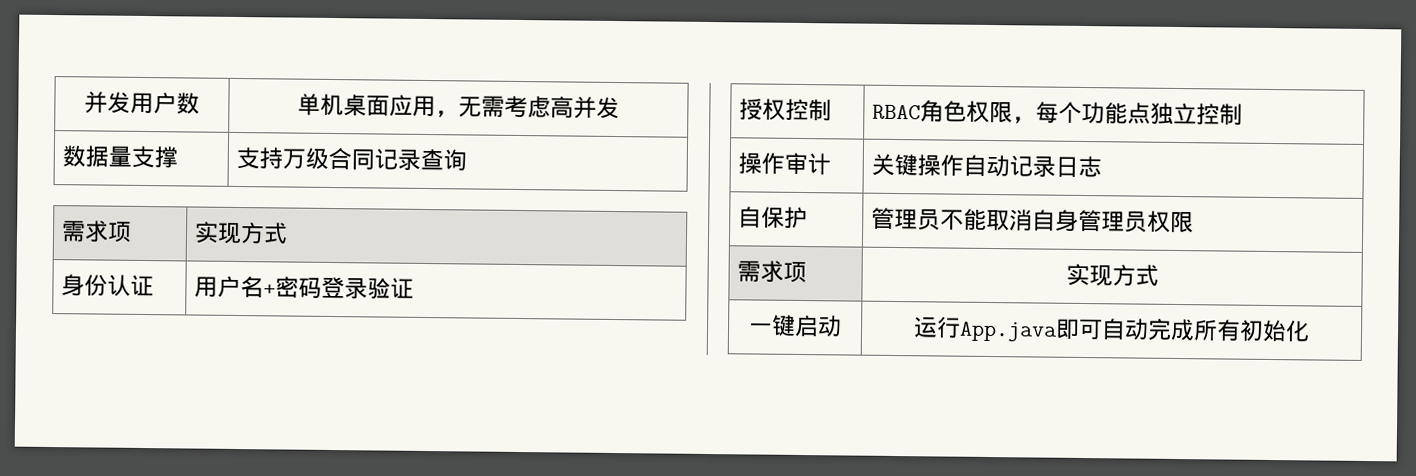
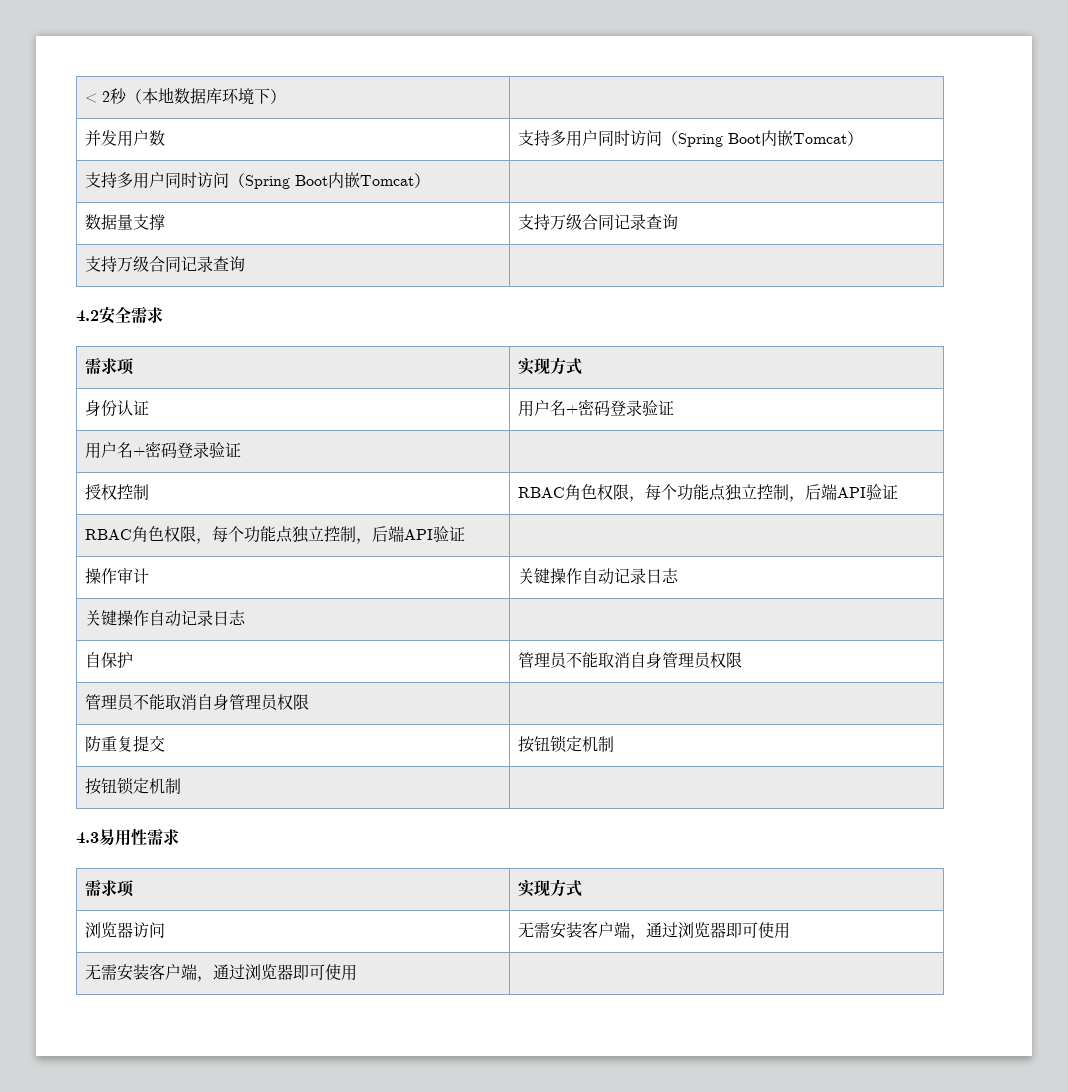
- 并发用户数 | 单机桌面应用，无需考虑高并发
+ < 2秒（本地数据库环境下） |
+ 并发用户数 | 支持多用户同时访问（Spring Boot内嵌Tomcat）
+ 支持多用户同时访问（Spring Boot内嵌Tomcat） |
+ 支持万级合同记录查询 |
+ 4.2安全需求
+ 用户名+密码登录验证 |
- 授权控制 | RBAC角色权限，每个功能点独立控制
+ 授权控制 | RBAC角色权限，每个功能点独立控制，后端API验证
+ RBAC角色权限，每个功能点独立控制，后端API验证 |
+ 关键操作自动记录日志 |
  自保护 | 管理员不能取消自身管理员权限
+ 管理员不能取消自身管理员权限 |
+ 防重复提交 | 按钮锁定机制
+ 按钮锁定机制 |
+ 4.3易用性需求
  需求项 | 实现方式
- 一键启动 | 运行App.java即可自动完成所有初始化
+ 浏览器访问 | 无需安装客户端，通过浏览器即可使用
+ 无需安装客户端，通过浏览器即可使用 |

